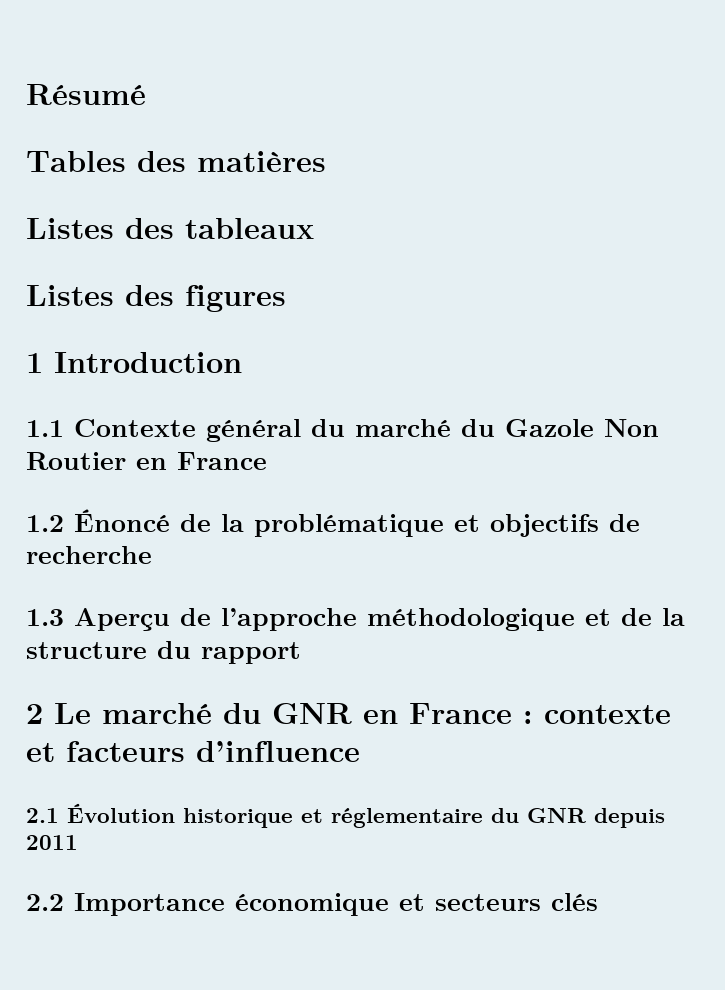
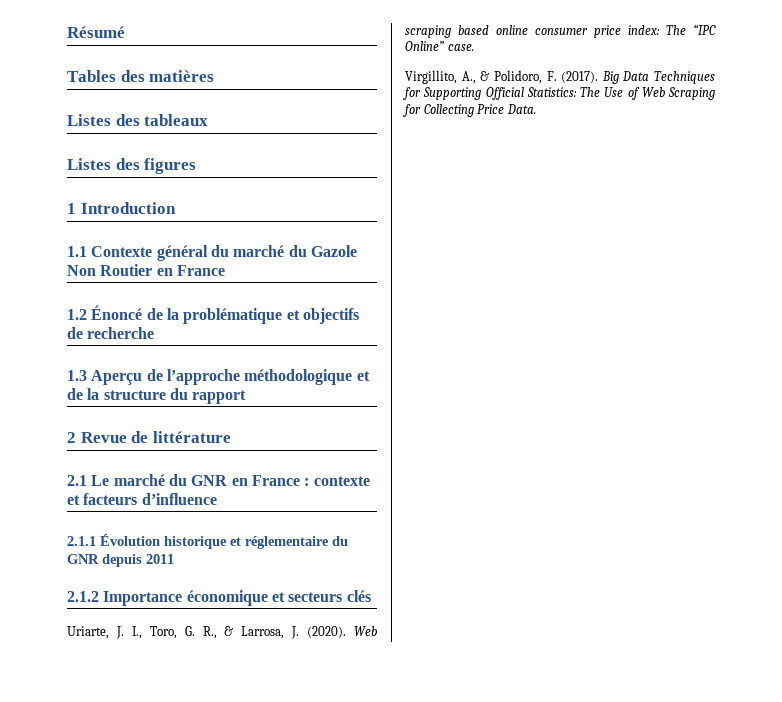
- 2 Le marché du GNR en France : contexte et facteurs d’influence
+ 2 Revue de littérature
+ 2.1 Le marché du GNR en France : contexte et facteurs d’influence
- 2.1 Évolution historique et réglementaire du GNR depuis 2011
+ 2.1.1 Évolution historique et réglementaire du GNR depuis 2011
- 2.2 Importance économique et secteurs clés
+ 2.1.2 Importance économique et secteurs clés
+ Uriarte, J. I., Toro, G. R., & Larrosa, J. (2020). Web scraping based online consumer price index: The “IPC Online” case.
+ Virgillito, A., & Polidoro, F. (2017). Big Data Techniques for Supporting Official Statistics: The Use of Web Scraping for Collecting Price Data.

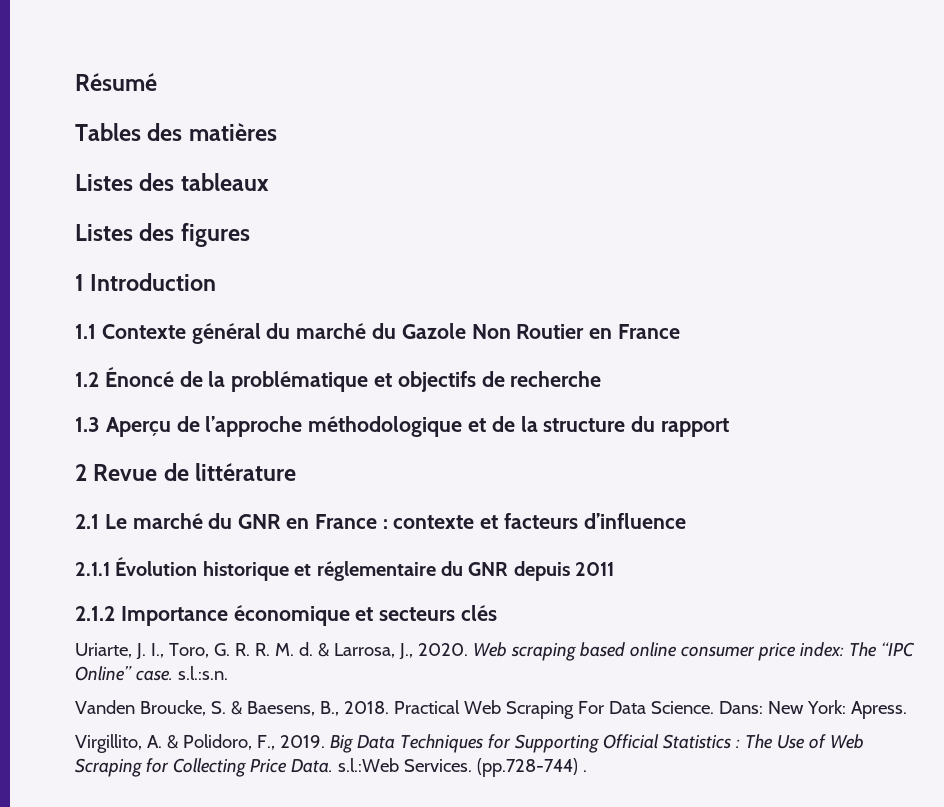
- Uriarte, J. I., Toro, G. R., & Larrosa, J. (2020).
+ Uriarte, J. I., Toro, G. R. R. M. d. & Larrosa, J., 2020.
- Web scraping based online consumer price index: The “IPC Online” case.
+ Web scraping based online consumer price index: The “IPC Online” case. s.l.:s.n.
+ Vanden Broucke, S. & Baesens, B., 2018. Practical Web Scraping For Data Science. Dans: New York: Apress.
- Virgillito, A., & Polidoro, F. (2017).
+ Virgillito, A. & Polidoro, F., 2019.
- Big Data Techniques for Supporting Official Statistics: The Use of Web Scraping for Collecting Price Data.
+ Big Data Techniques for Supporting Official Statistics : The Use of Web Scraping for Collecting Price Data. s.l.:Web Services. (pp.728-744) .

